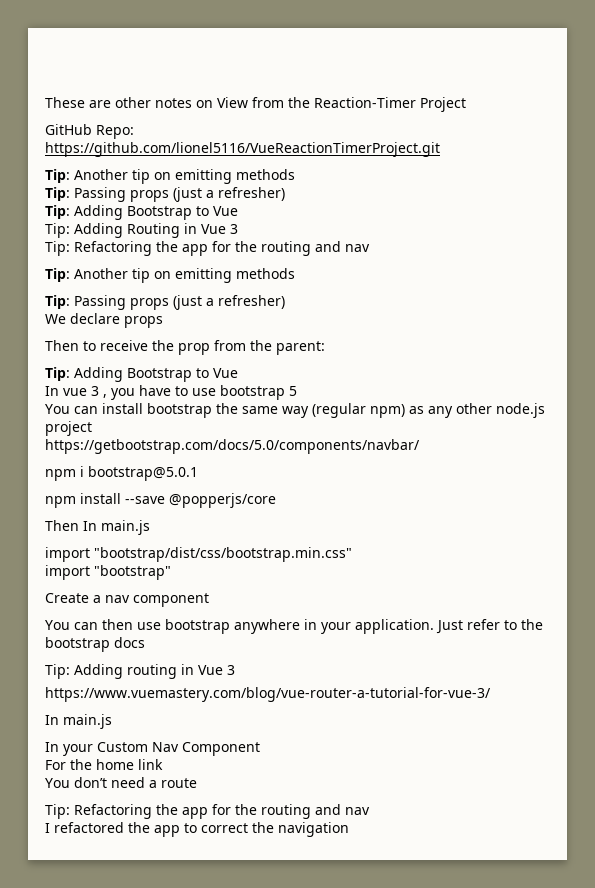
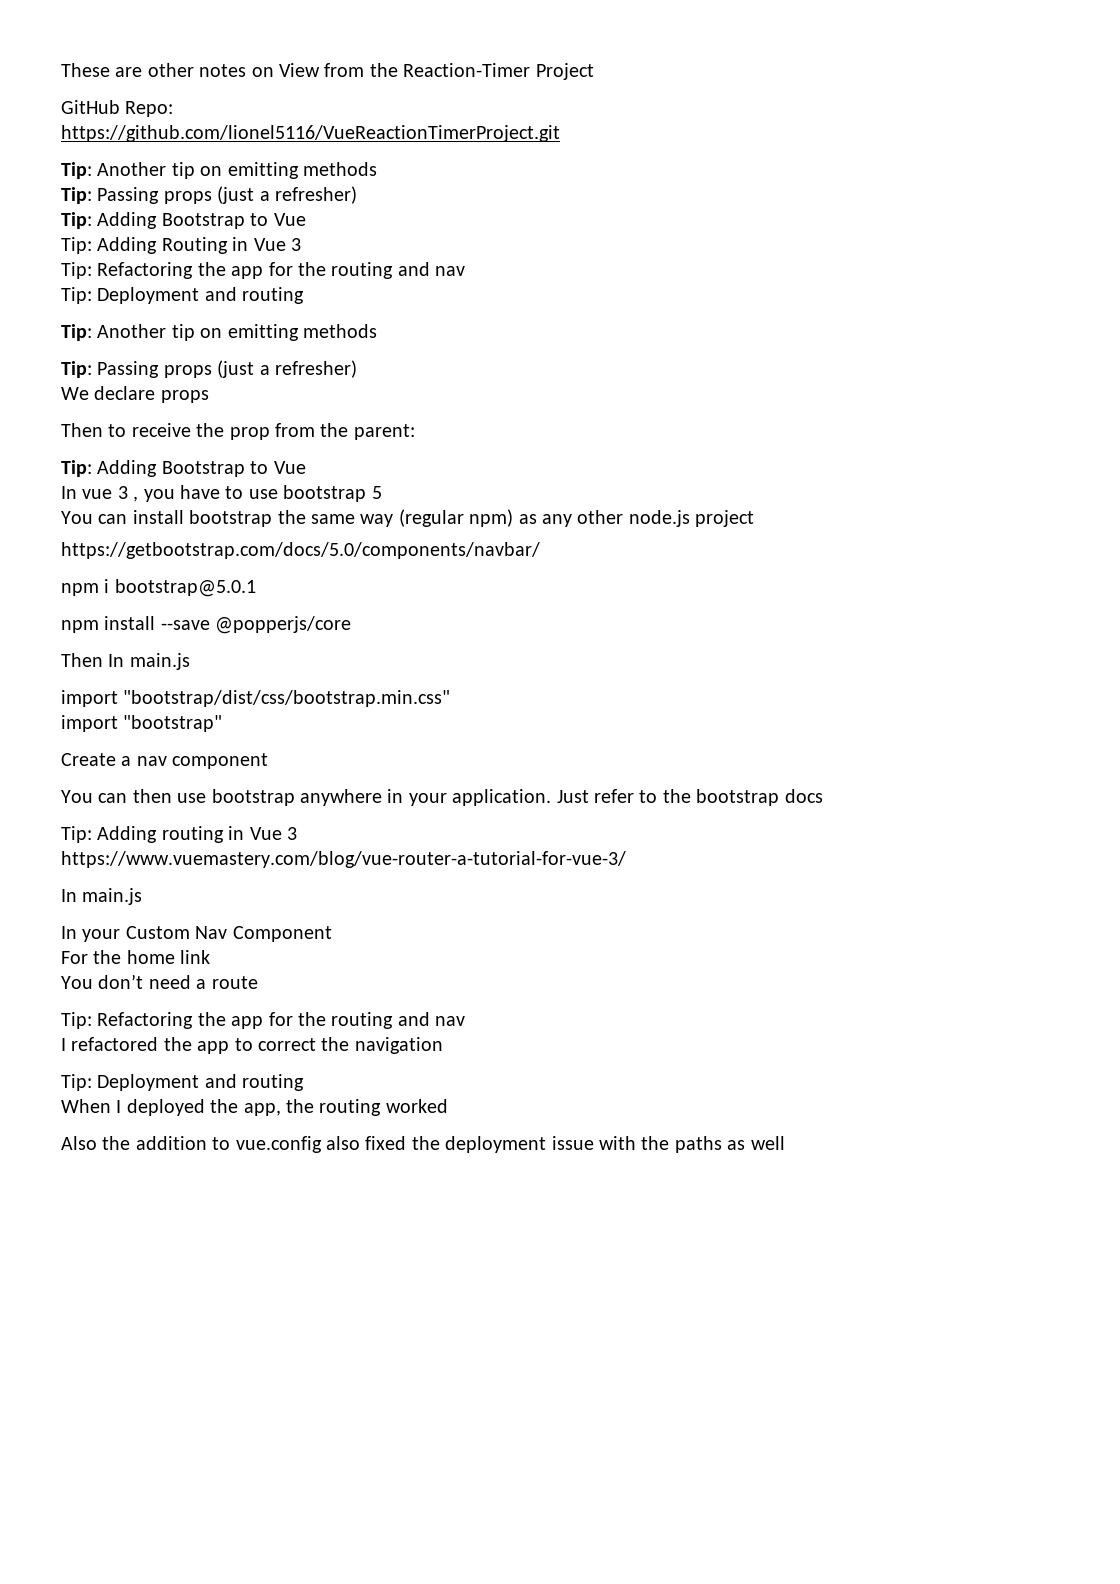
  Tip: Adding Routing in Vue 3
  Tip: Refactoring the app for the routing and nav
+ Tip: Deployment and routing
  I refactored the app to correct the navigation
+ Tip: Deployment and routing
+ When I deployed the app, the routing worked
+ Also the addition to vue.config also fixed the deployment issue with the paths as well

